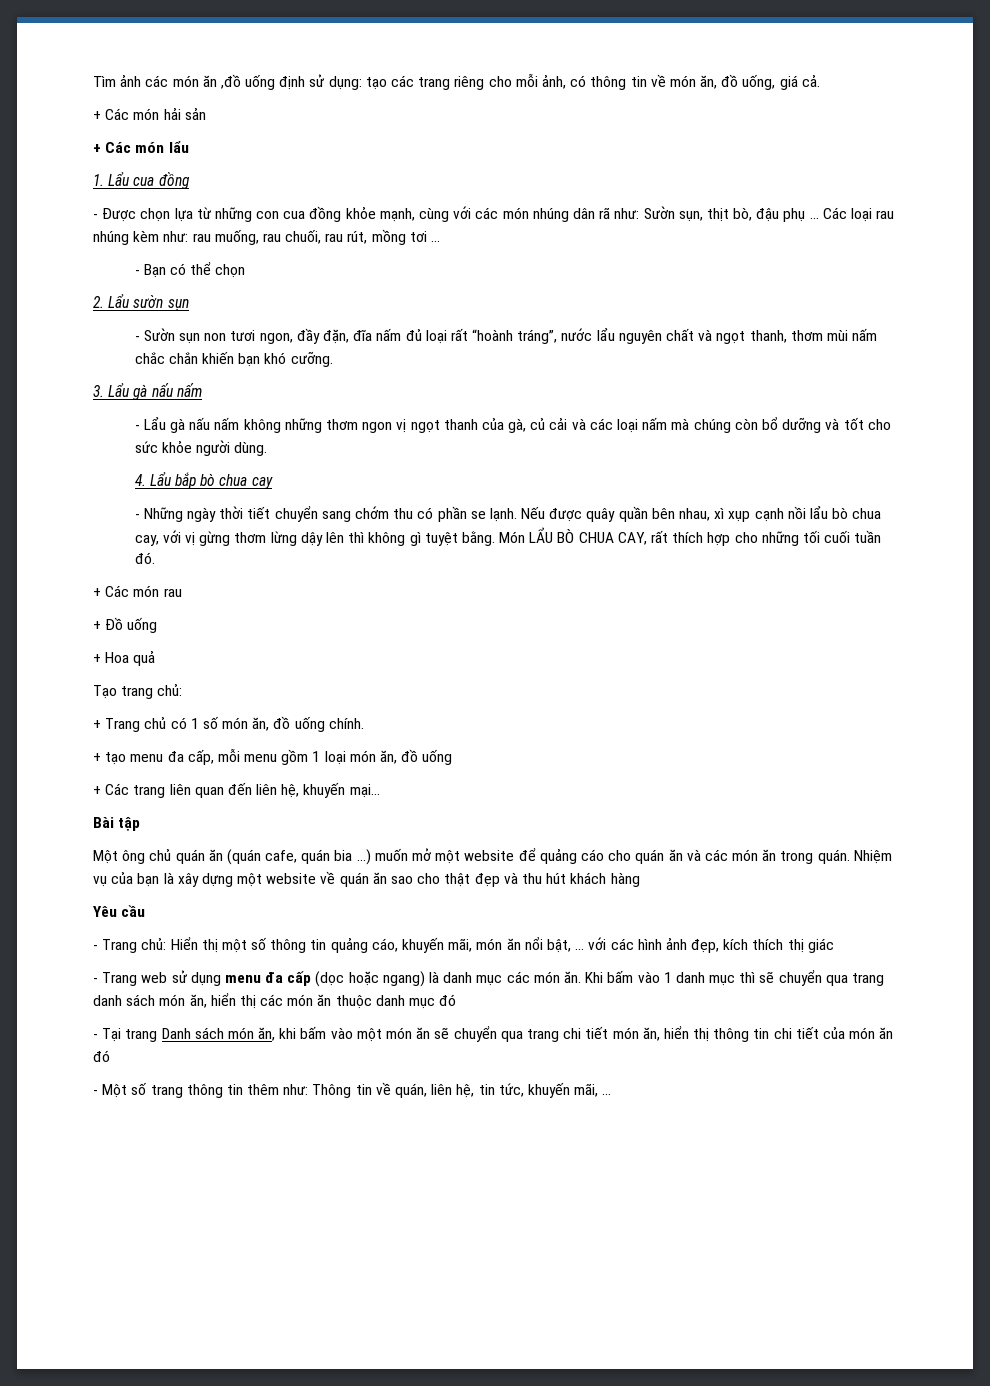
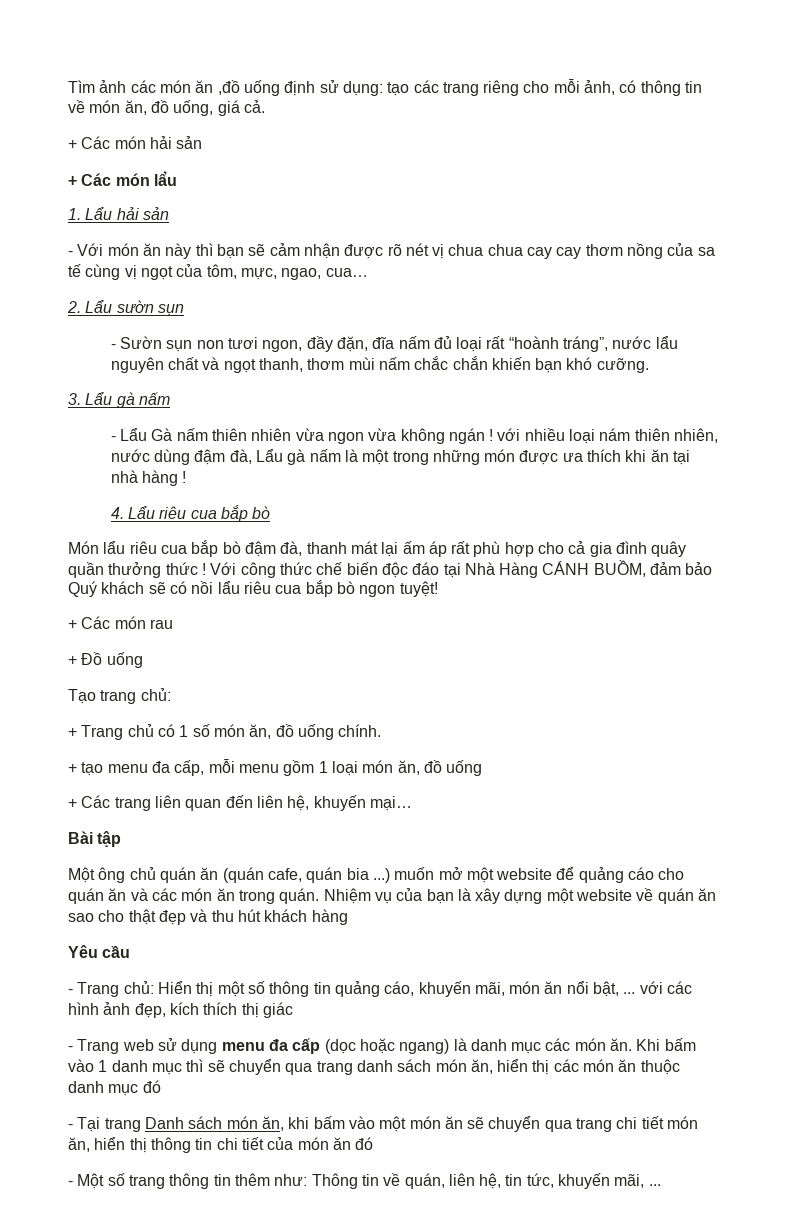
- 1. Lẩu cua đồng
- - Được chọn lựa từ những con cua đồng khỏe mạnh, cùng với các món nhúng dân rã như: Sườn sụn, thịt bò, đậu phụ … Các loại rau nhúng kèm như: rau muống, rau chuối, rau rút, mồng tơi …
- - Bạn có thể chọn
+ 1. Lẩu hải sản
+ - Với món ăn này thì bạn sẽ cảm nhận được rõ nét vị chua chua cay cay thơm nồng của sa tế cùng vị ngọt của tôm, mực, ngao, cua…
- 3. Lẩu gà nấu nấm
+ 3. Lẩu gà nấm
- - Lẩu gà nấu nấm không những thơm ngon vị ngọt thanh của gà, củ cải và các loại nấm mà chúng còn bổ dưỡng và tốt cho sức khỏe người dùng.
+ - Lẩu Gà nấm thiên nhiên vừa ngon vừa không ngán ! với nhiều loại nám thiên nhiên, nước dùng đậm đà, Lẩu gà nấm là một trong những món được ưa thích khi ăn tại nhà hàng !
- 4. Lẩu bắp bò chua cay
- - Những ngày thời tiết chuyển sang chớm thu có phần se lạnh. Nếu được quây quần bên nhau, xì xụp cạnh nồi lẩu bò chua cay, với vị gừng thơm lừng dậy lên thì không gì tuyệt bằng. Món LẨU BÒ CHUA CAY, rất thích hợp cho những tối cuối tuần đó.
+ 4. Lẩu riêu cua bắp bò
+ Món lẩu riêu cua bắp bò đậm đà, thanh mát lại ấm áp rất phù hợp cho cả gia đình quây quần thưởng thức ! Với công thức chế biến độc đáo tại Nhà Hàng CÁNH BUỒM, đảm bảo Quý khách sẽ có nồi lẩu riêu cua bắp bò ngon tuyệt!
- + Hoa quả

